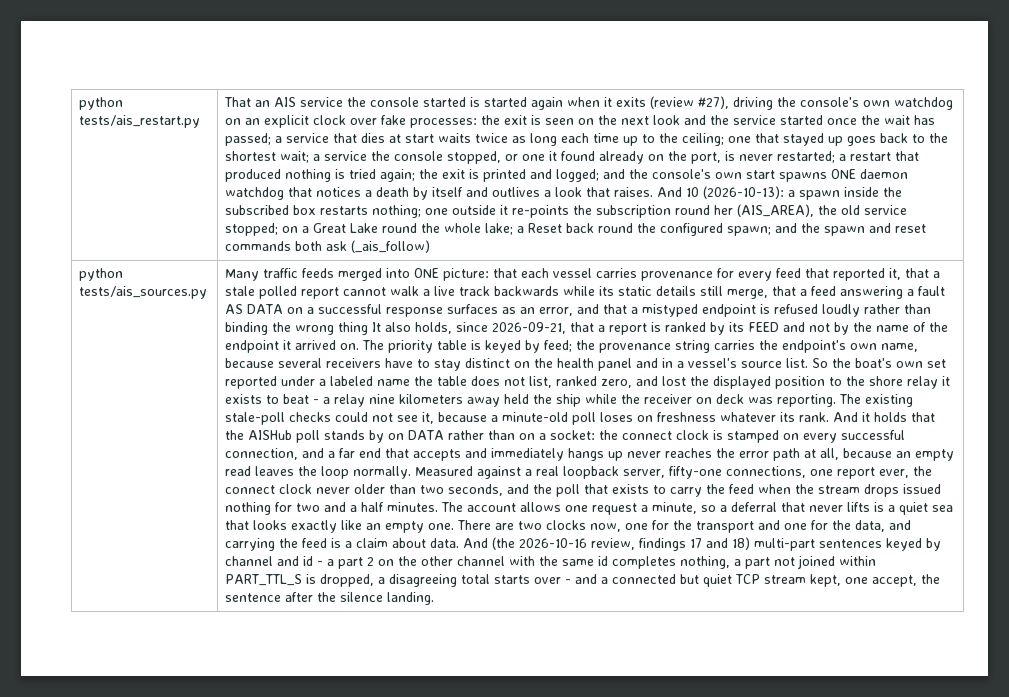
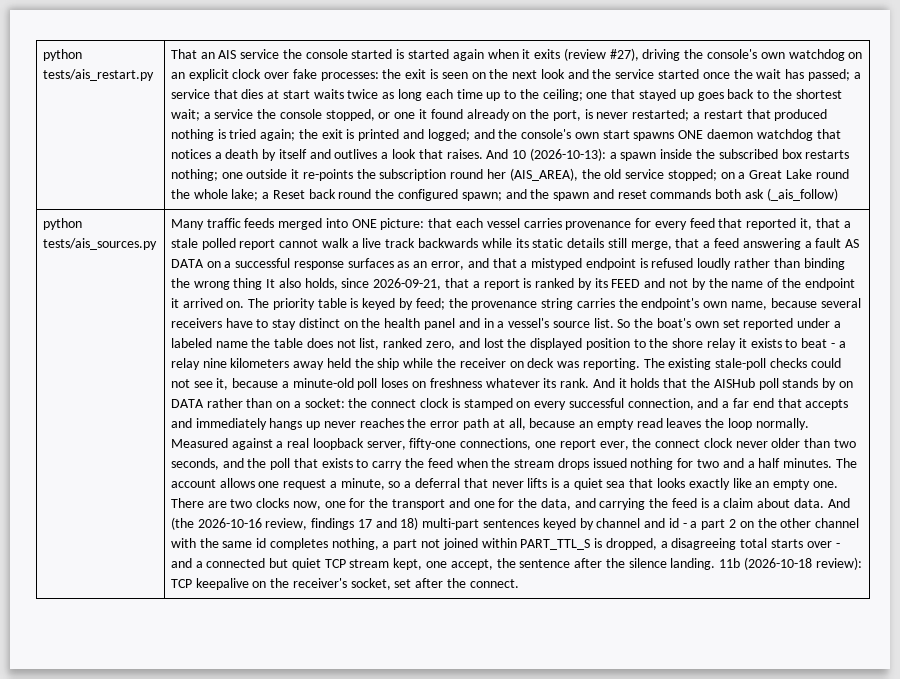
+ 11b (2026-10-18 review): TCP keepalive on the receiver's socket, set after the connect.

